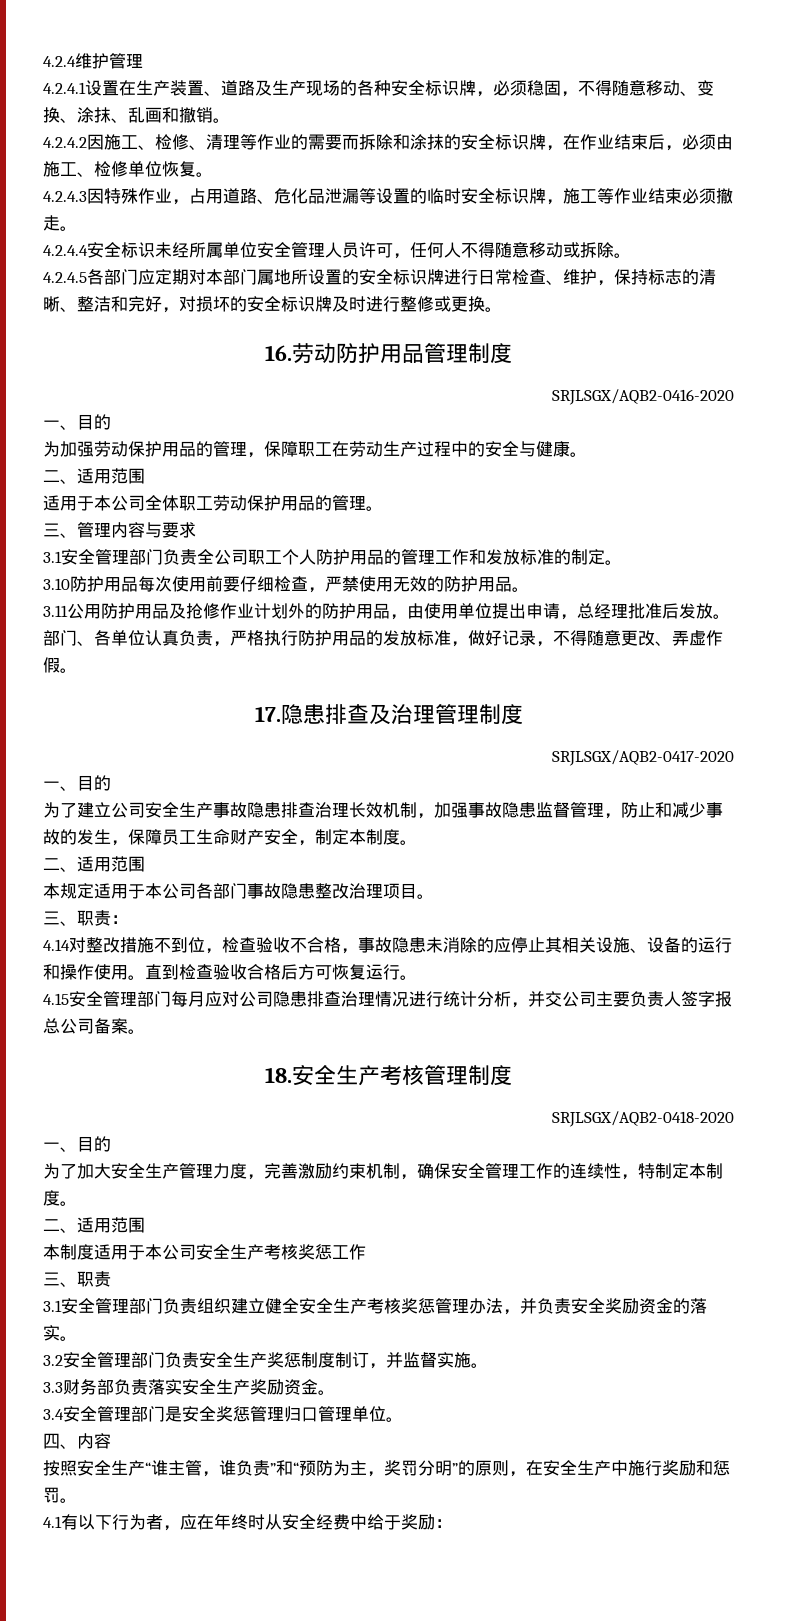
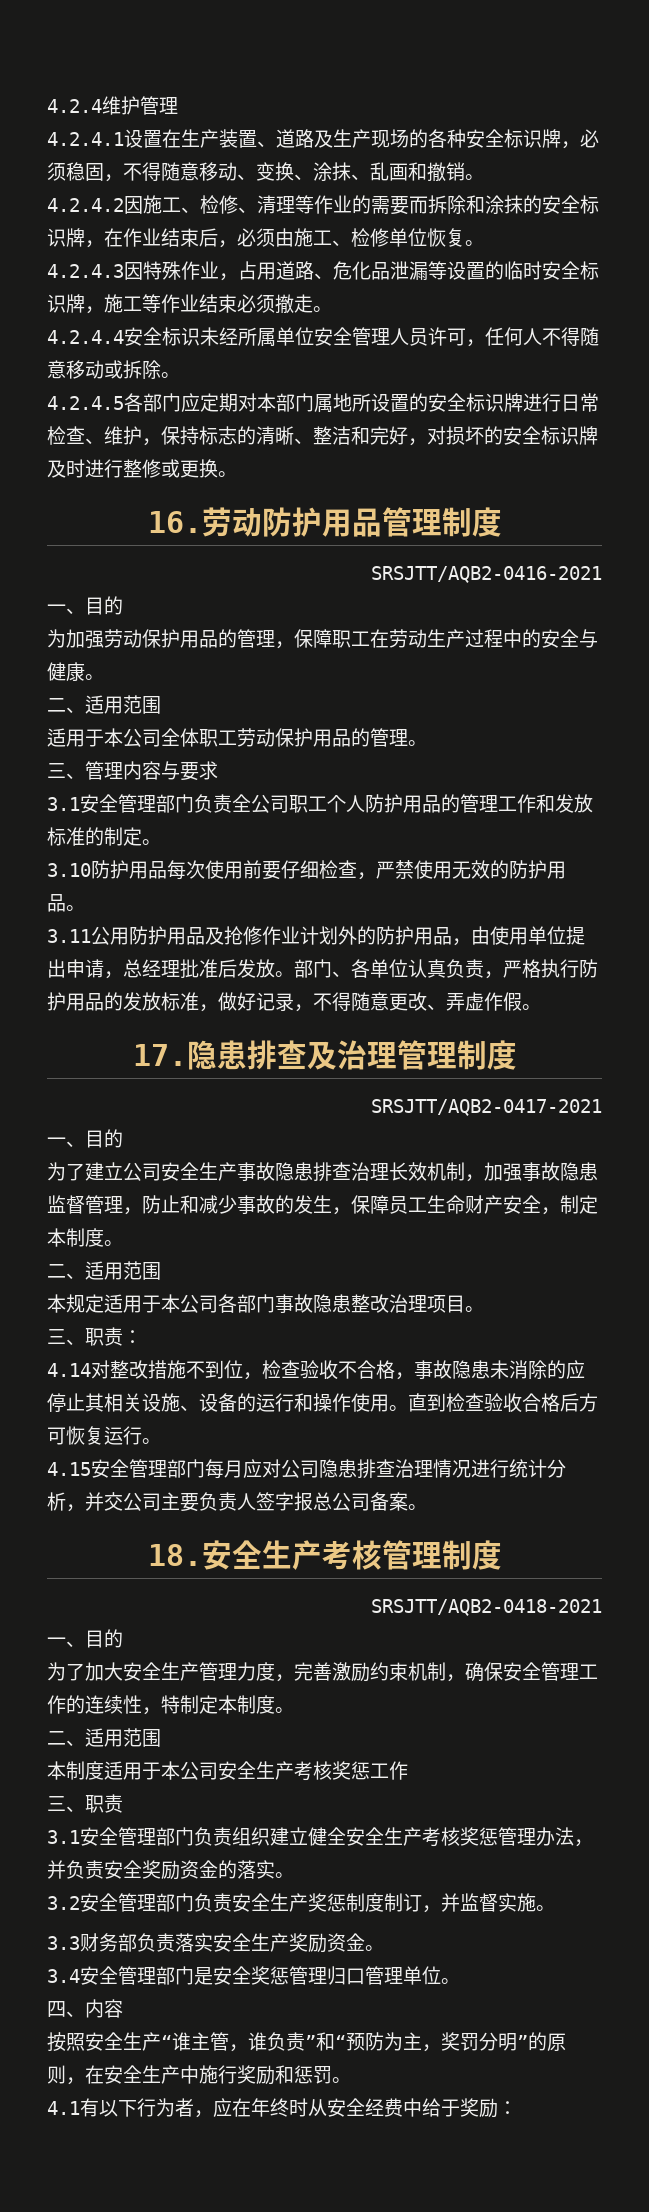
- SRJLSGX/AQB2-0416-2020
+ SRSJTT/AQB2-0416-2021
- SRJLSGX/AQB2-0417-2020
+ SRSJTT/AQB2-0417-2021
- SRJLSGX/AQB2-0418-2020
+ SRSJTT/AQB2-0418-2021

